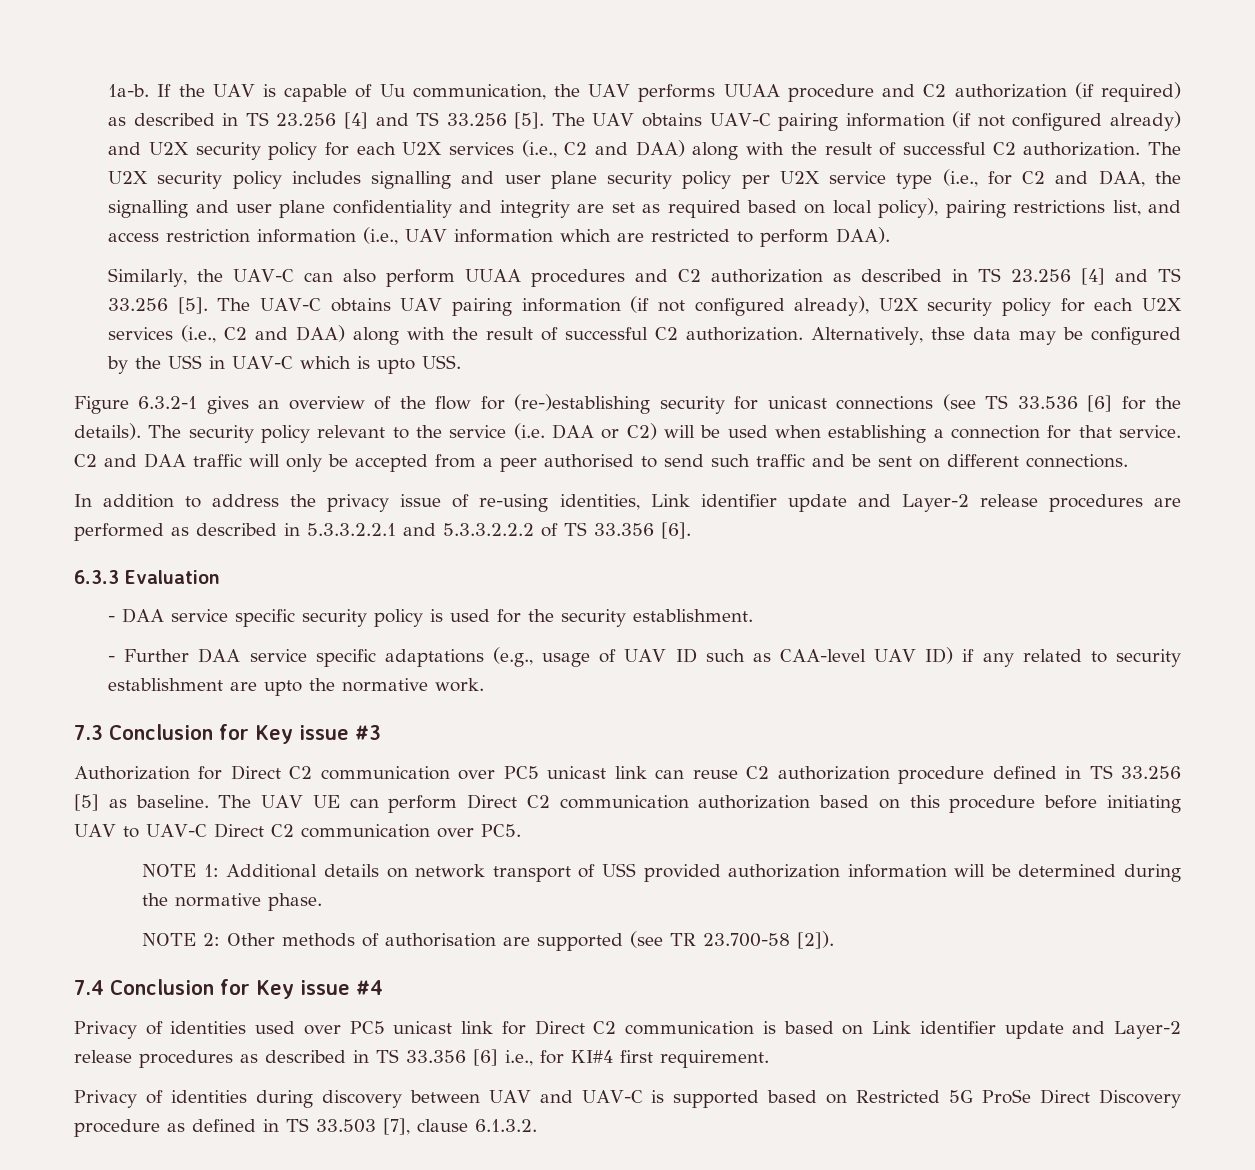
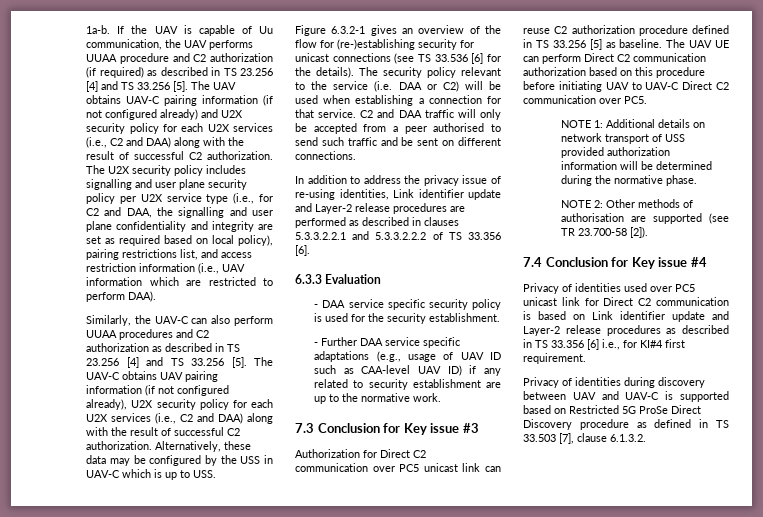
- Alternatively, thse data may be configured by the USS in UAV-C which is upto USS.
+ Alternatively, these data may be configured by the USS in UAV-C which is up to USS.
- In addition to address the privacy issue of re-using identities, Link identifier update and Layer-2 release procedures are performed as described in 5.3.3.2.2.1 and 5.3.3.2.2.2 of TS 33.356 [6].
+ In addition to address the privacy issue of re-using identities, Link identifier update and Layer-2 release procedures are performed as described in clauses 5.3.3.2.2.1 and 5.3.3.2.2.2 of TS 33.356 [6].
- - Further DAA service specific adaptations (e.g., usage of UAV ID such as CAA-level UAV ID) if any related to security establishment are upto the normative work.
+ - Further DAA service specific adaptations (e.g., usage of UAV ID such as CAA-level UAV ID) if any related to security establishment are up to the normative work.

